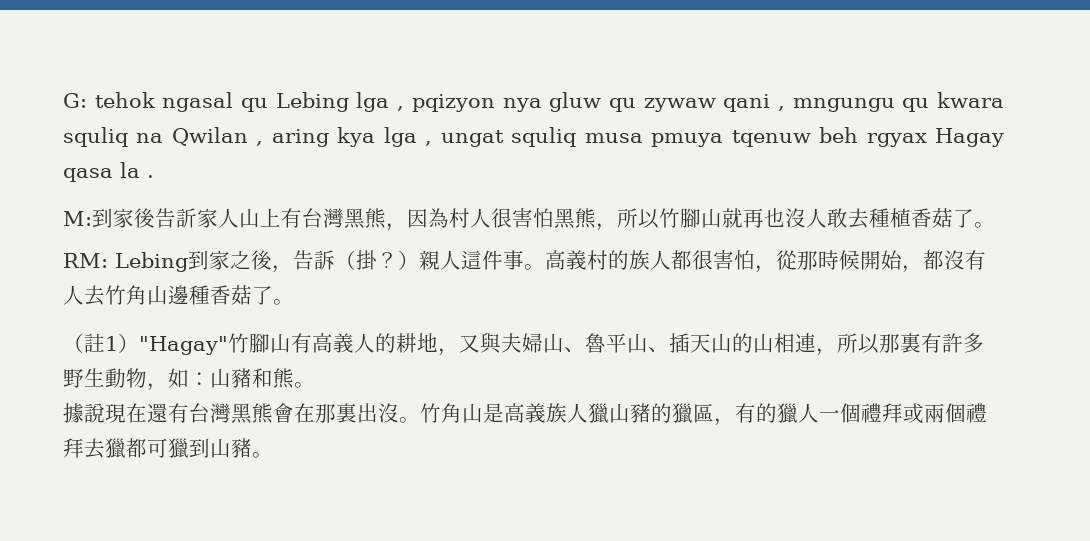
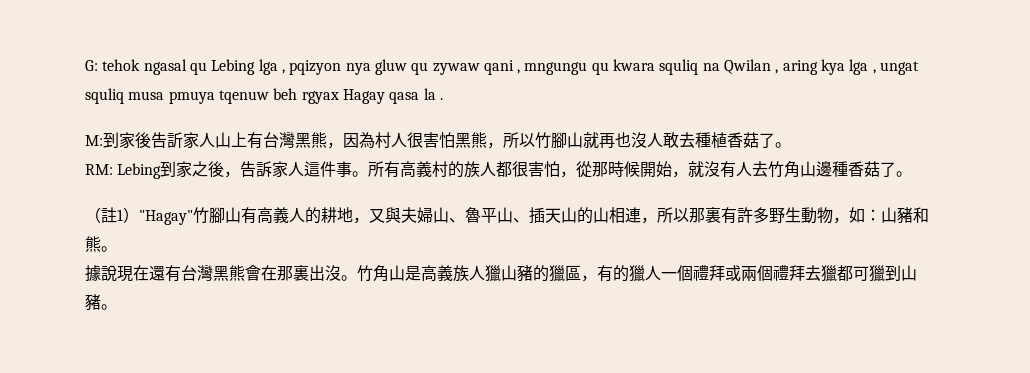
- RM: Lebing到家之後，告訴（掛？）親人這件事。
+ RM: Lebing到家之後，告訴家人這件事。
- 高義村的族人都很害怕，從那時候開始，都沒有人去竹角山邊種香菇了。
+ 所有高義村的族人都很害怕，從那時候開始，就沒有人去竹角山邊種香菇了。

